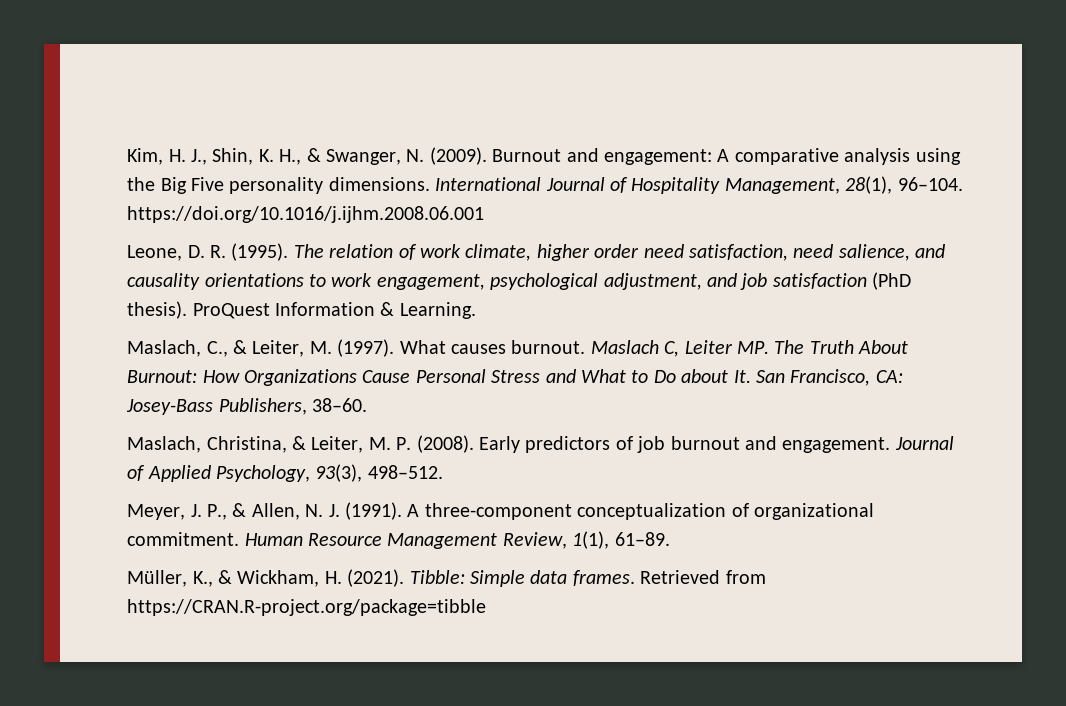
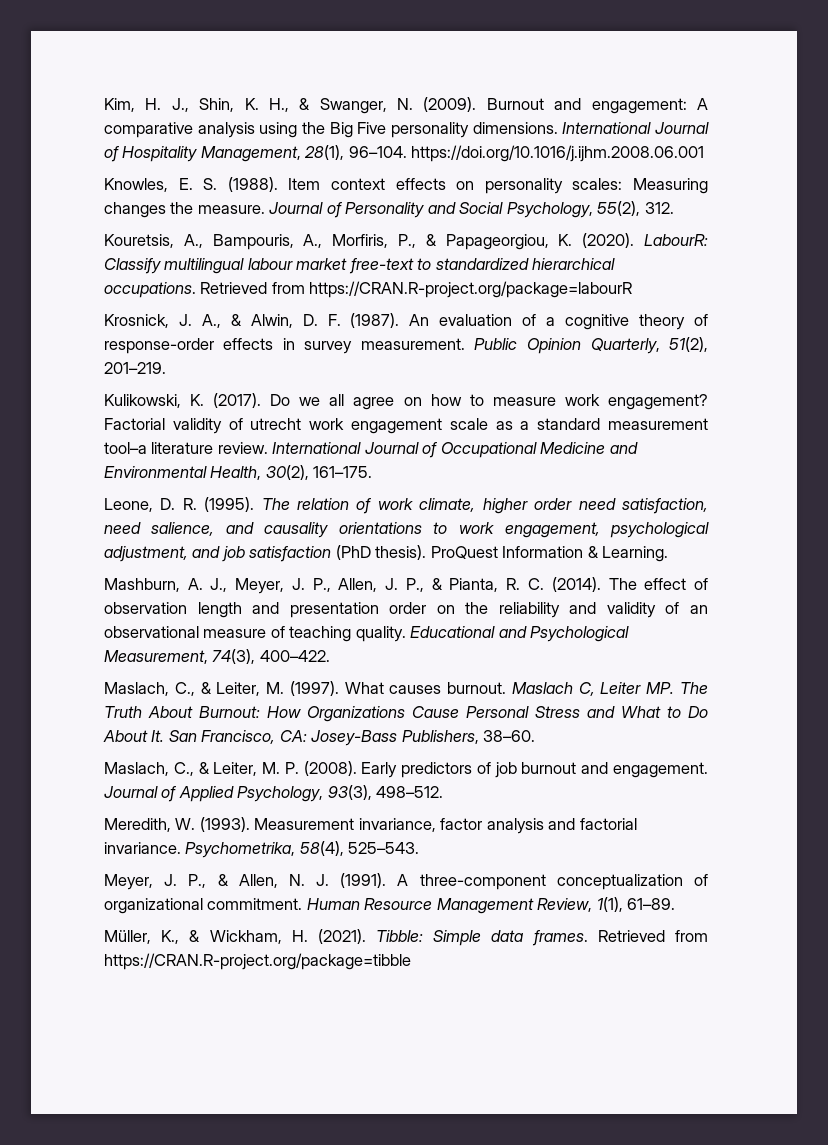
+ Knowles, E. S. (1988). Item context effects on personality scales: Measuring changes the measure. Journal of Personality and Social Psychology, 55(2), 312.
+ Kouretsis, A., Bampouris, A., Morfiris, P., & Papageorgiou, K. (2020). LabourR: Classify multilingual labour market free-text to standardized hierarchical occupations. Retrieved from https://CRAN.R-project.org/package=labourR
+ Krosnick, J. A., & Alwin, D. F. (1987). An evaluation of a cognitive theory of response-order effects in survey measurement. Public Opinion Quarterly, 51(2), 201–219.
+ Kulikowski, K. (2017). Do we all agree on how to measure work engagement? Factorial validity of utrecht work engagement scale as a standard measurement tool–a literature review. International Journal of Occupational Medicine and Environmental Health, 30(2), 161–175.
+ Mashburn, A. J., Meyer, J. P., Allen, J. P., & Pianta, R. C. (2014). The effect of observation length and presentation order on the reliability and validity of an observational measure of teaching quality. Educational and Psychological Measurement, 74(3), 400–422.
- Maslach C, Leiter MP. The Truth About Burnout: How Organizations Cause Personal Stress and What to Do about It. San Francisco, CA: Josey-Bass Publishers, 38–60.
+ Maslach C, Leiter MP. The Truth About Burnout: How Organizations Cause Personal Stress and What to Do About It. San Francisco, CA: Josey-Bass Publishers, 38–60.
- Maslach, Christina, & Leiter, M. P. (2008).
+ Maslach, C., & Leiter, M. P. (2008).
+ Meredith, W. (1993). Measurement invariance, factor analysis and factorial invariance. Psychometrika, 58(4), 525–543.

